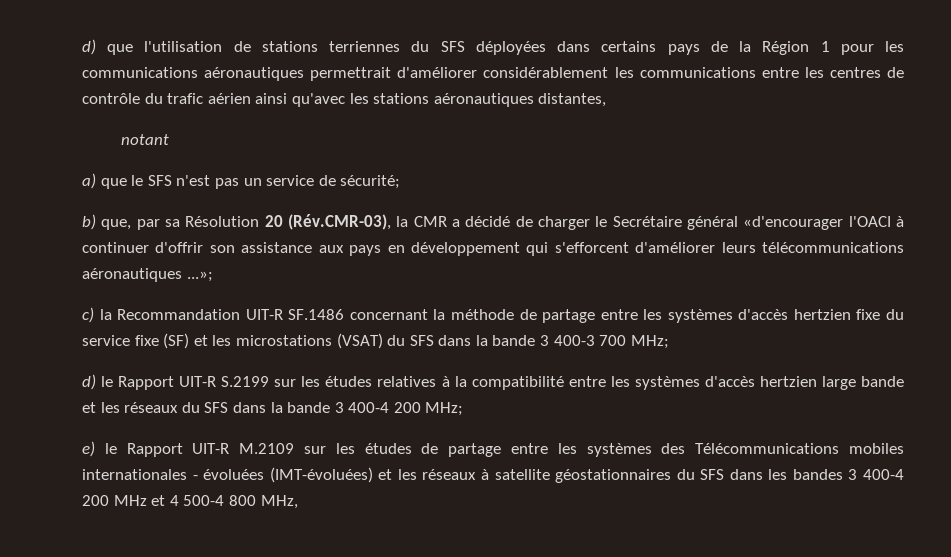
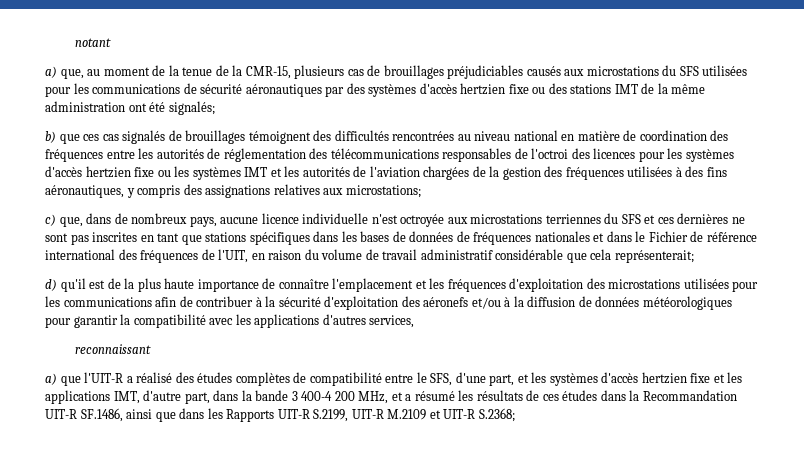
- d) que l'utilisation de stations terriennes du SFS déployées dans certains pays de la Région 1 pour les communications aéronautiques permettrait d'améliorer considérablement les communications entre les centres de contrôle du trafic aérien ainsi qu'avec les stations aéronautiques distantes,
  notant
- a) que le SFS n'est pas un service de sécurité;
- b) que, par sa Résolution 20 (Rév.CMR-03), la CMR a décidé de charger le Secrétaire général «d'encourager l'OACI à continuer d'offrir son assistance aux pays en développement qui s'efforcent d'améliorer leurs télécommunications aéronautiques ...»;
- c) la Recommandation UIT-R SF.1486 concernant la méthode de partage entre les systèmes d'accès hertzien fixe du service fixe (SF) et les microstations (VSAT) du SFS dans la bande 3 400-3 700 MHz;
- d) le Rapport UIT-R S.2199 sur les études relatives à la compatibilité entre les systèmes d'accès hertzien large bande et les réseaux du SFS dans la bande 3 400-4 200 MHz;
- e) le Rapport UIT-R M.2109 sur les études de partage entre les systèmes des Télécommunications mobiles internationales - évoluées (IMT-évoluées) et les réseaux à satellite géostationnaires du SFS dans les bandes 3 400-4 200 MHz et 4 500-4 800 MHz,
+ a) que, au moment de la tenue de la CMR-15, plusieurs cas de brouillages préjudiciables causés aux microstations du SFS utilisées pour les communications de sécurité aéronautiques par des systèmes d'accès hertzien fixe ou des stations IMT de la même administration ont été signalés;
+ b) que ces cas signalés de brouillages témoignent des difficultés rencontrées au niveau national en matière de coordination des fréquences entre les autorités de réglementation des télécommunications responsables de l'octroi des licences pour les systèmes d'accès hertzien fixe ou les systèmes IMT et les autorités de l'aviation chargées de la gestion des fréquences utilisées à des fins aéronautiques, y compris des assignations relatives aux microstations;
+ c) que, dans de nombreux pays, aucune licence individuelle n'est octroyée aux microstations terriennes du SFS et ces dernières ne sont pas inscrites en tant que stations spécifiques dans les bases de données de fréquences nationales et dans le Fichier de référence international des fréquences de l'UIT, en raison du volume de travail administratif considérable que cela représenterait;
+ d) qu'il est de la plus haute importance de connaître l'emplacement et les fréquences d'exploitation des microstations utilisées pour les communications afin de contribuer à la sécurité d'exploitation des aéronefs et/ou à la diffusion de données météorologiques pour garantir la compatibilité avec les applications d'autres services,
+ reconnaissant
+ a) que l'UIT-R a réalisé des études complètes de compatibilité entre le SFS, d'une part, et les systèmes d'accès hertzien fixe et les applications IMT, d'autre part, dans la bande 3 400-4 200 MHz, et a résumé les résultats de ces études dans la Recommandation UIT-R SF.1486, ainsi que dans les Rapports UIT-R S.2199, UIT-R M.2109 et UIT-R S.2368;

